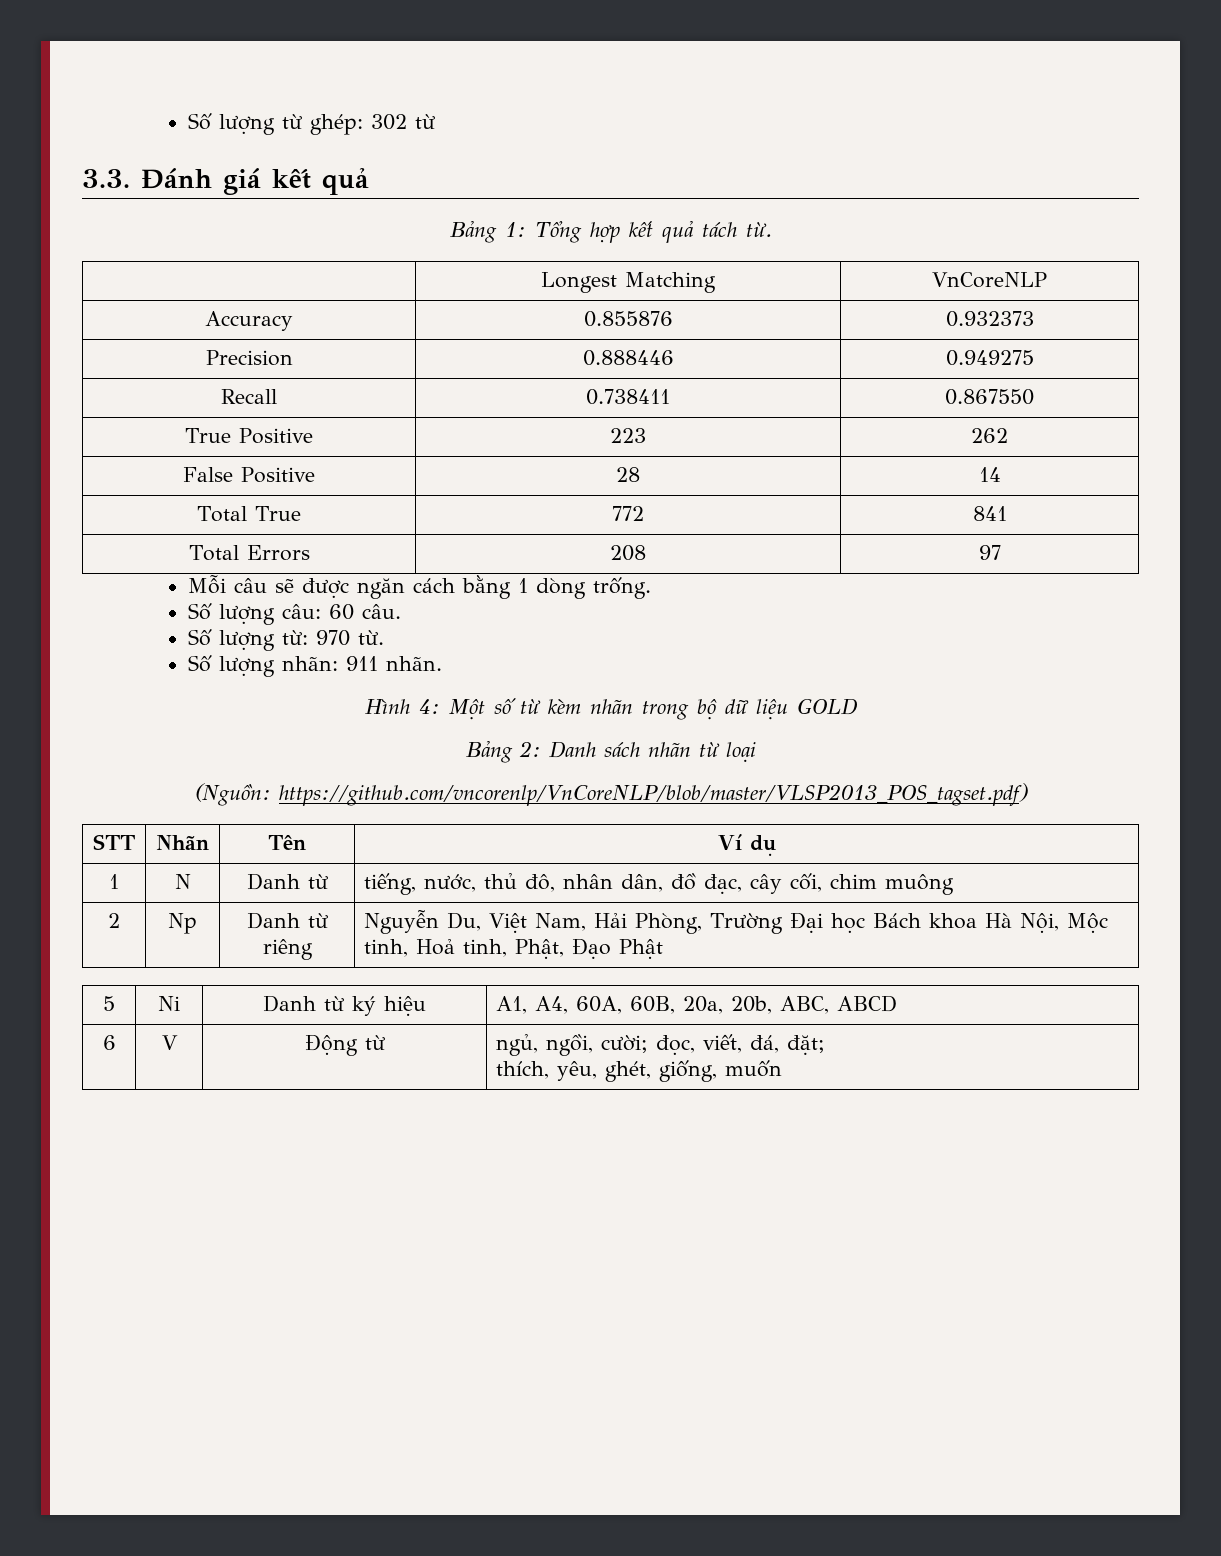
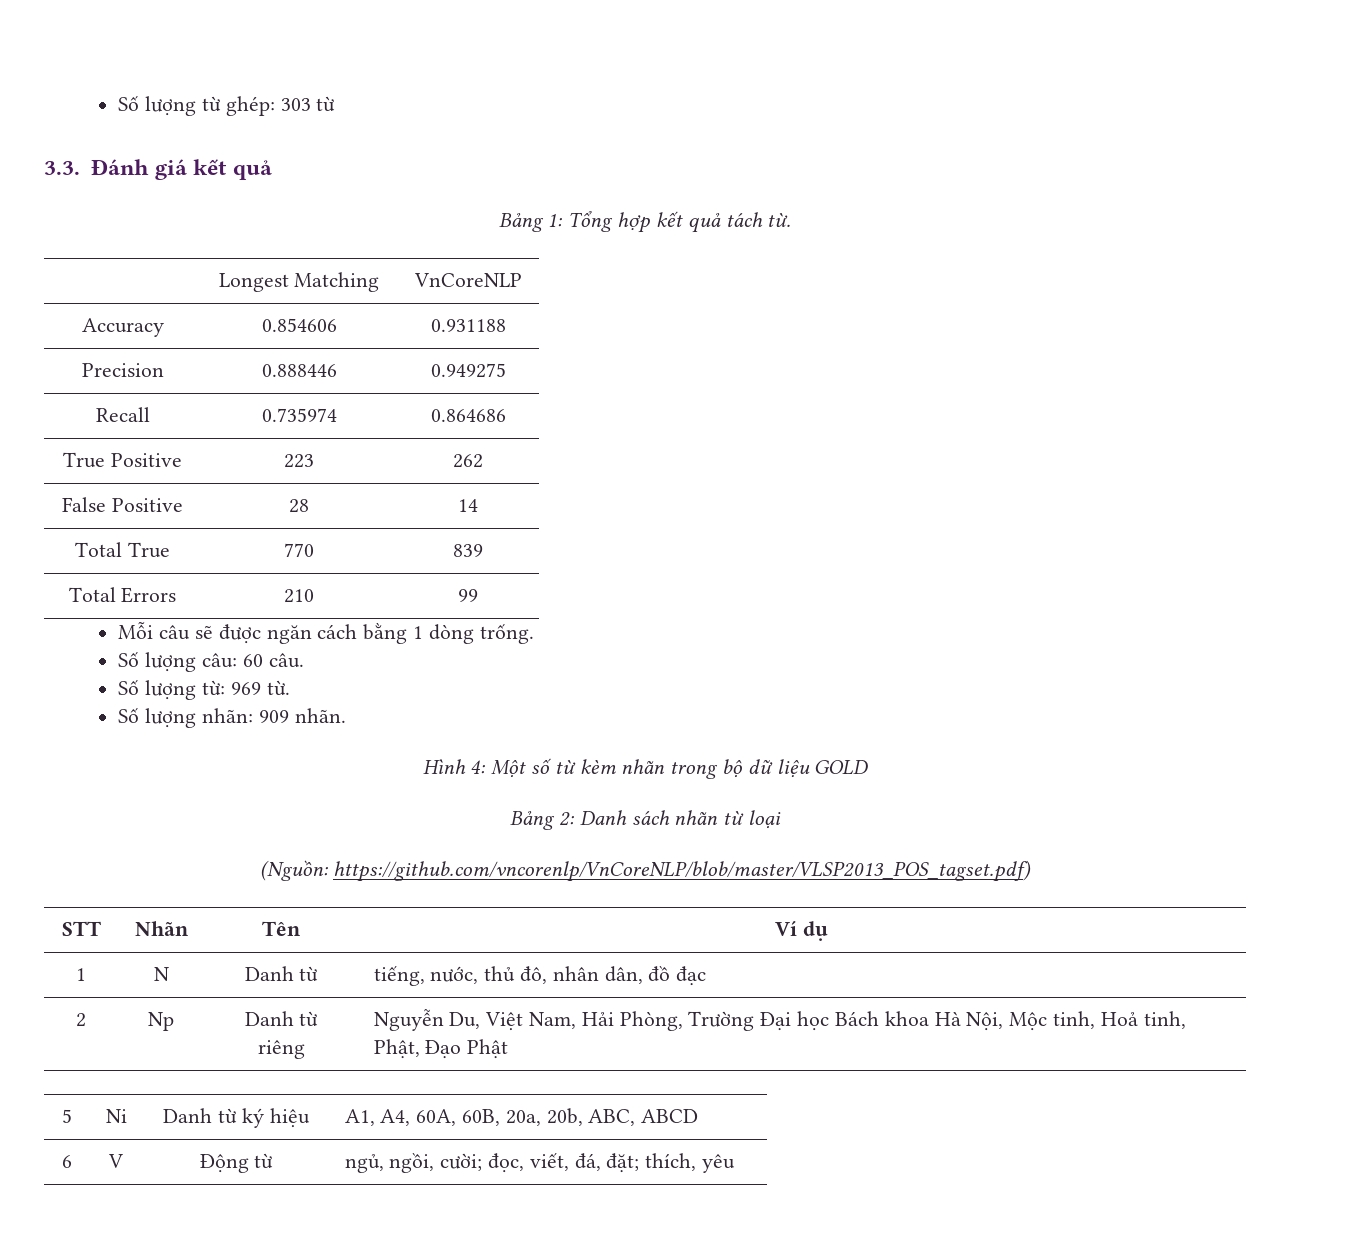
- Số lượng từ ghép: 302 từ
+ Số lượng từ ghép: 303 từ
- Accuracy | 0.855876 | 0.932373
+ Accuracy | 0.854606 | 0.931188
- Recall | 0.738411 | 0.867550
+ Recall | 0.735974 | 0.864686
- Total True | 772 | 841
+ Total True | 770 | 839
- Total Errors | 208 | 97
+ Total Errors | 210 | 99
- Số lượng từ: 970 từ.
+ Số lượng từ: 969 từ.
- Số lượng nhãn: 911 nhãn.
+ Số lượng nhãn: 909 nhãn.
- 1 | N | Danh từ | tiếng, nước, thủ đô, nhân dân, đồ đạc, cây cối, chim muông
+ 1 | N | Danh từ | tiếng, nước, thủ đô, nhân dân, đồ đạc
- 6 | V | Động từ | ngủ, ngồi, cười; đọc, viết, đá, đặt;
- thích, yêu, ghét, giống, muốn
+ 6 | V | Động từ | ngủ, ngồi, cười; đọc, viết, đá, đặt; thích, yêu

